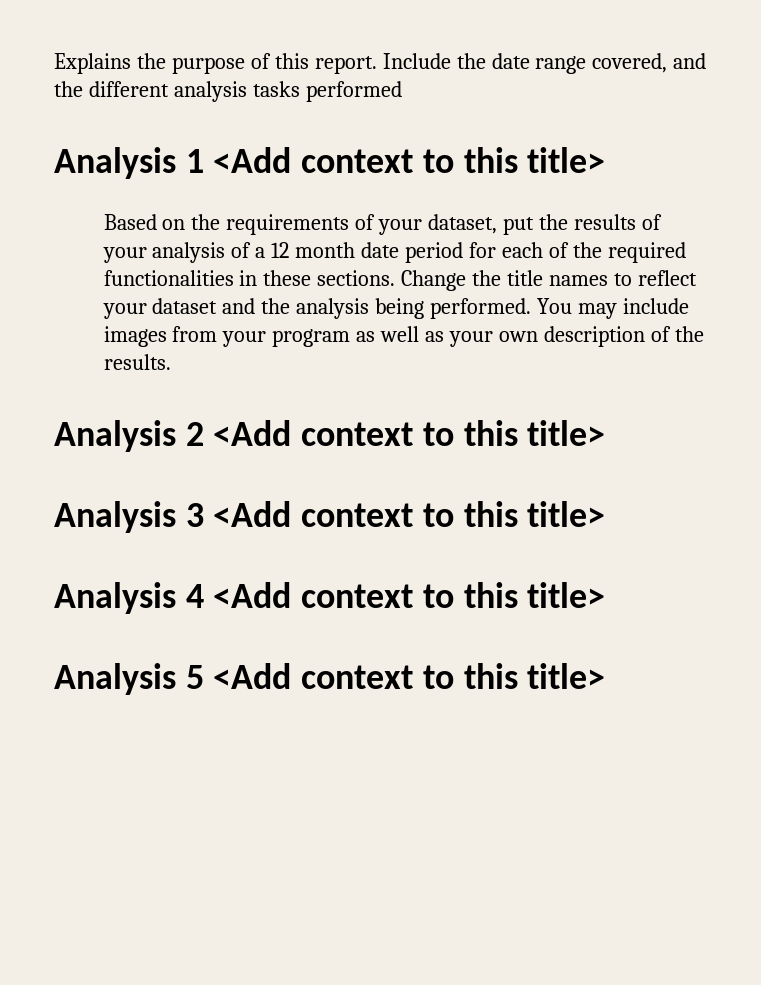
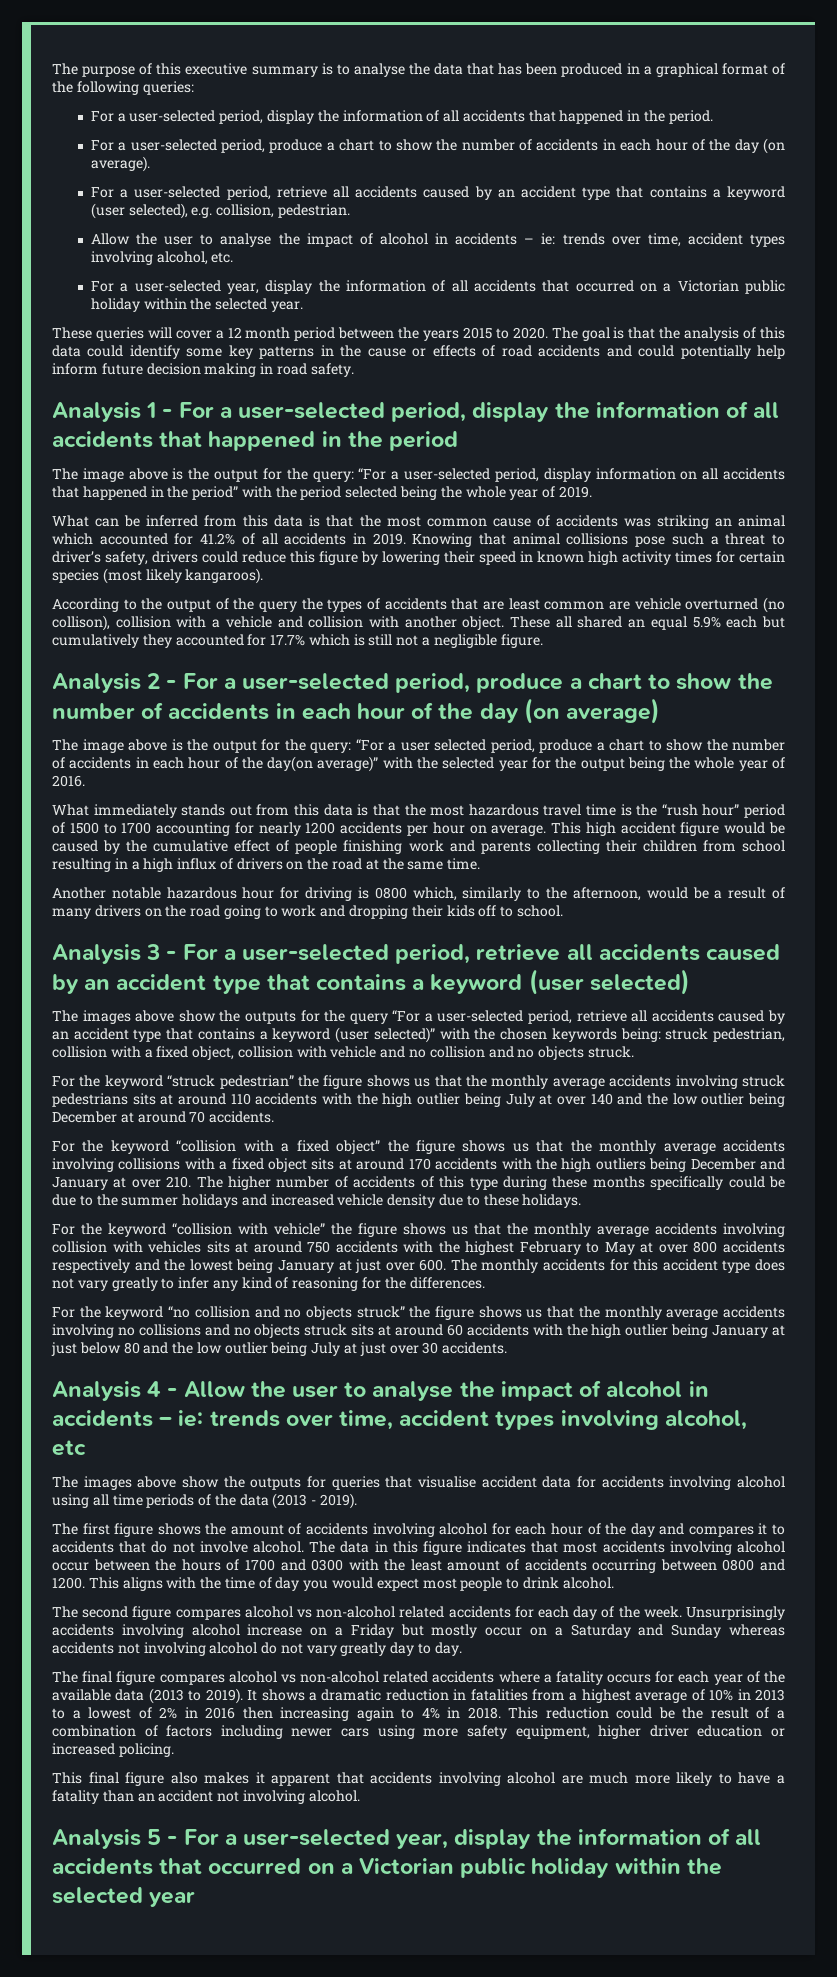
- Explains the purpose of this report. Include the date range covered, and the different analysis tasks performed
- Analysis 1 <Add context to this title>
- Based on the requirements of your dataset, put the results of your analysis of a 12 month date period for each of the required functionalities in these sections. Change the title names to reflect your dataset and the analysis being performed. You may include images from your program as well as your own description of the results.
- Analysis 2 <Add context to this title>
- Analysis 3 <Add context to this title>
- Analysis 4 <Add context to this title>
- Analysis 5 <Add context to this title>
+ The purpose of this executive summary is to analyse the data that has been produced in a graphical format of the following queries:
+ For a user-selected period, display the information of all accidents that happened in the period.
+ For a user-selected period, produce a chart to show the number of accidents in each hour of the day (on average).
+ For a user-selected period, retrieve all accidents caused by an accident type that contains a keyword (user selected), e.g. collision, pedestrian.
+ Allow the user to analyse the impact of alcohol in accidents – ie: trends over time, accident types involving alcohol, etc.
+ For a user-selected year, display the information of all accidents that occurred on a Victorian public holiday within the selected year.
+ These queries will cover a 12 month period between the years 2015 to 2020. The goal is that the analysis of this data could identify some key patterns in the cause or effects of road accidents and could potentially help inform future decision making in road safety.
+ Analysis 1 - For a user-selected period, display the information of all accidents that happened in the period
+ The image above is the output for the query: “For a user-selected period, display information on all accidents that happened in the period” with the period selected being the whole year of 2019.
+ What can be inferred from this data is that the most common cause of accidents was striking an animal which accounted for 41.2% of all accidents in 2019. Knowing that animal collisions pose such a threat to driver’s safety, drivers could reduce this figure by lowering their speed in known high activity times for certain species (most likely kangaroos).
+ According to the output of the query the types of accidents that are least common are vehicle overturned (no collison), collision with a vehicle and collision with another object. These all shared an equal 5.9% each but cumulatively they accounted for 17.7% which is still not a negligible figure.
+ Analysis 2 - For a user-selected period, produce a chart to show the number of accidents in each hour of the day (on average)
+ The image above is the output for the query: “For a user selected period, produce a chart to show the number of accidents in each hour of the day(on average)” with the selected year for the output being the whole year of 2016.
+ What immediately stands out from this data is that the most hazardous travel time is the “rush hour” period of 1500 to 1700 accounting for nearly 1200 accidents per hour on average. This high accident figure would be caused by the cumulative effect of people finishing work and parents collecting their children from school resulting in a high influx of drivers on the road at the same time.
+ Another notable hazardous hour for driving is 0800 which, similarly to the afternoon, would be a result of many drivers on the road going to work and dropping their kids off to school.
+ Analysis 3 - For a user-selected period, retrieve all accidents caused by an accident type that contains a keyword (user selected)
+ The images above show the outputs for the query “For a user-selected period, retrieve all accidents caused by an accident type that contains a keyword (user selected)” with the chosen keywords being: struck pedestrian, collision with a fixed object, collision with vehicle and no collision and no objects struck.
+ For the keyword “struck pedestrian” the figure shows us that the monthly average accidents involving struck pedestrians sits at around 110 accidents with the high outlier being July at over 140 and the low outlier being December at around 70 accidents.
+ For the keyword “collision with a fixed object” the figure shows us that the monthly average accidents involving collisions with a fixed object sits at around 170 accidents with the high outliers being December and January at over 210. The higher number of accidents of this type during these months specifically could be due to the summer holidays and increased vehicle density due to these holidays.
+ For the keyword “collision with vehicle” the figure shows us that the monthly average accidents involving collision with vehicles sits at around 750 accidents with the highest February to May at over 800 accidents respectively and the lowest being January at just over 600. The monthly accidents for this accident type does not vary greatly to infer any kind of reasoning for the differences.
+ For the keyword “no collision and no objects struck” the figure shows us that the monthly average accidents involving no collisions and no objects struck sits at around 60 accidents with the high outlier being January at just below 80 and the low outlier being July at just over 30 accidents.
+ Analysis 4 - Allow the user to analyse the impact of alcohol in accidents – ie: trends over time, accident types involving alcohol, etc
+ The images above show the outputs for queries that visualise accident data for accidents involving alcohol using all time periods of the data (2013 - 2019).
+ The first figure shows the amount of accidents involving alcohol for each hour of the day and compares it to accidents that do not involve alcohol. The data in this figure indicates that most accidents involving alcohol occur between the hours of 1700 and 0300 with the least amount of accidents occurring between 0800 and 1200. This aligns with the time of day you would expect most people to drink alcohol.
+ The second figure compares alcohol vs non-alcohol related accidents for each day of the week. Unsurprisingly accidents involving alcohol increase on a Friday but mostly occur on a Saturday and Sunday whereas accidents not involving alcohol do not vary greatly day to day.
+ The final figure compares alcohol vs non-alcohol related accidents where a fatality occurs for each year of the available data (2013 to 2019). It shows a dramatic reduction in fatalities from a highest average of 10% in 2013 to a lowest of 2% in 2016 then increasing again to 4% in 2018. This reduction could be the result of a combination of factors including newer cars using more safety equipment, higher driver education or increased policing.
+ This final figure also makes it apparent that accidents involving alcohol are much more likely to have a fatality than an accident not involving alcohol.
+ Analysis 5 - For a user-selected year, display the information of all accidents that occurred on a Victorian public holiday within the selected year

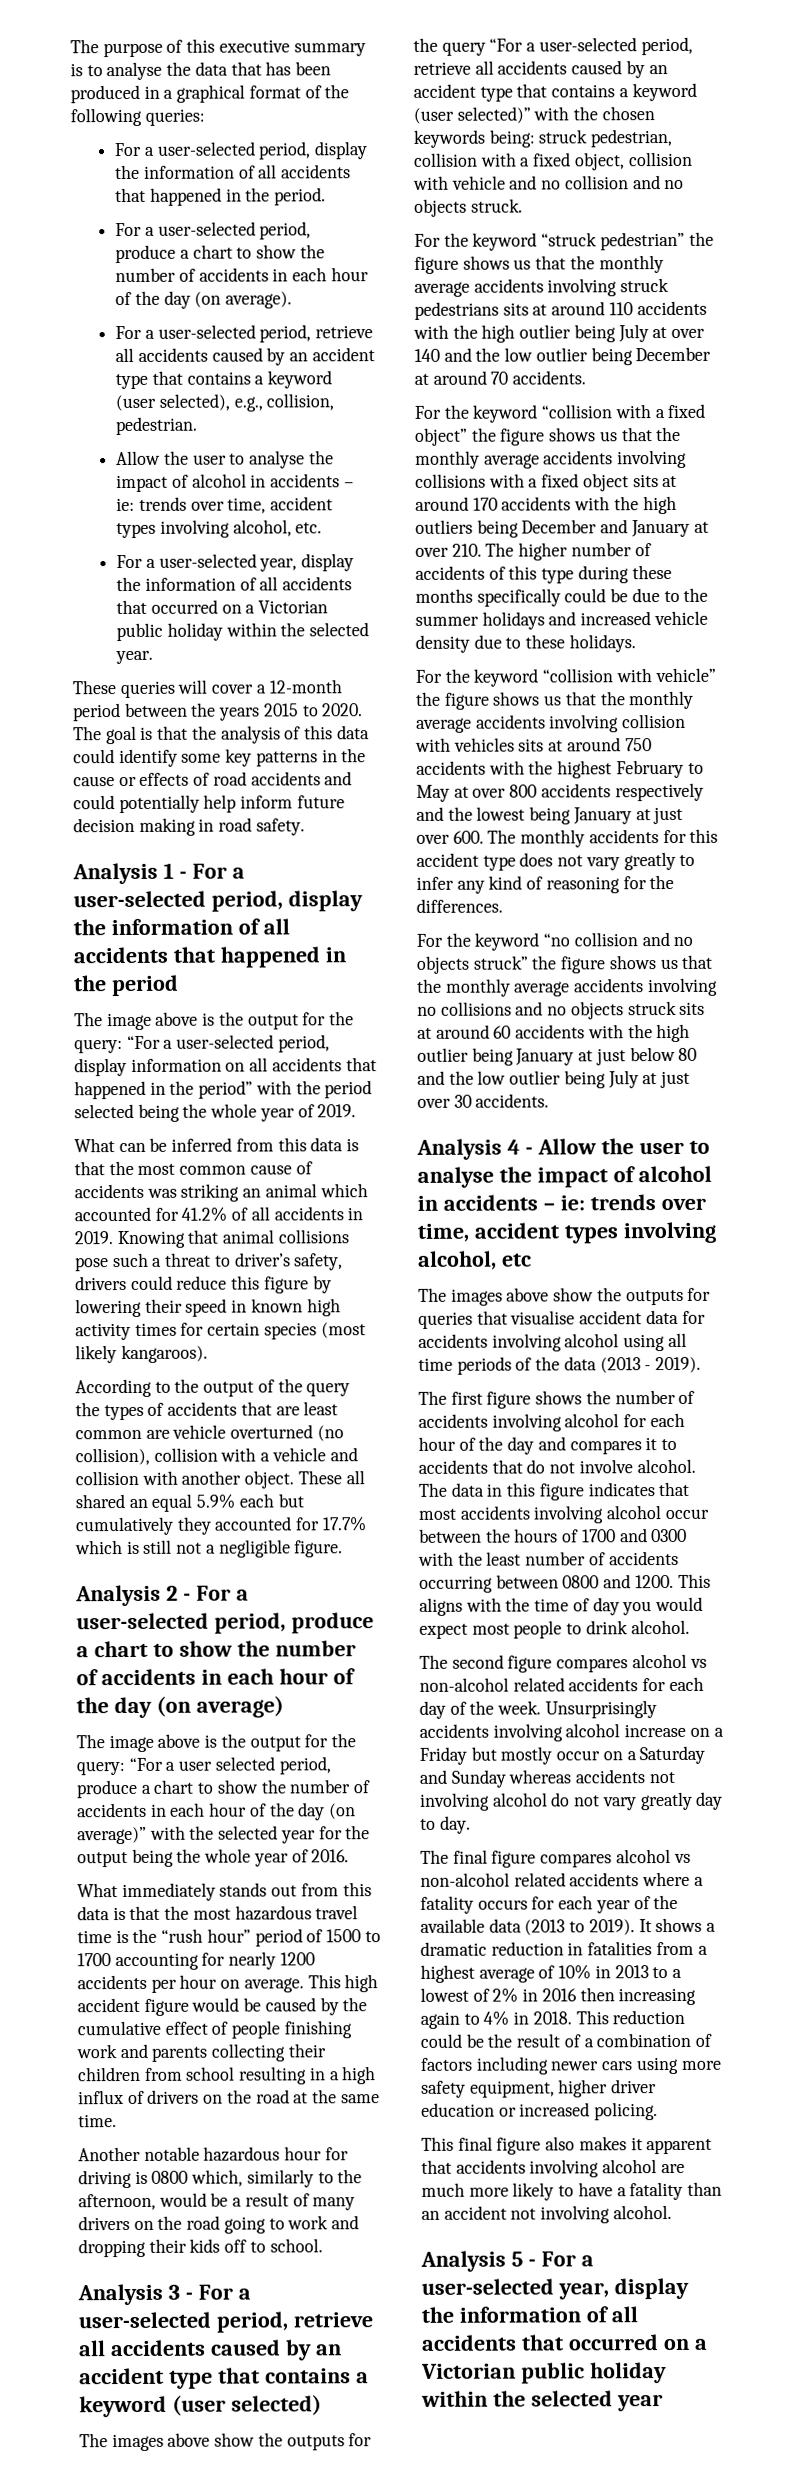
- For a user-selected period, retrieve all accidents caused by an accident type that contains a keyword (user selected), e.g. collision, pedestrian.
+ For a user-selected period, retrieve all accidents caused by an accident type that contains a keyword (user selected), e.g., collision, pedestrian.
- These queries will cover a 12 month period between the years 2015 to 2020.
+ These queries will cover a 12-month period between the years 2015 to 2020.
- According to the output of the query the types of accidents that are least common are vehicle overturned (no collison), collision with a vehicle and collision with another object.
+ According to the output of the query the types of accidents that are least common are vehicle overturned (no collision), collision with a vehicle and collision with another object.
- The image above is the output for the query: “For a user selected period, produce a chart to show the number of accidents in each hour of the day(on average)” with the selected year for the output being the whole year of 2016.
+ The image above is the output for the query: “For a user selected period, produce a chart to show the number of accidents in each hour of the day (on average)” with the selected year for the output being the whole year of 2016.
- The first figure shows the amount of accidents involving alcohol for each hour of the day and compares it to accidents that do not involve alcohol.
+ The first figure shows the number of accidents involving alcohol for each hour of the day and compares it to accidents that do not involve alcohol.
- The data in this figure indicates that most accidents involving alcohol occur between the hours of 1700 and 0300 with the least amount of accidents occurring between 0800 and 1200.
+ The data in this figure indicates that most accidents involving alcohol occur between the hours of 1700 and 0300 with the least number of accidents occurring between 0800 and 1200.

